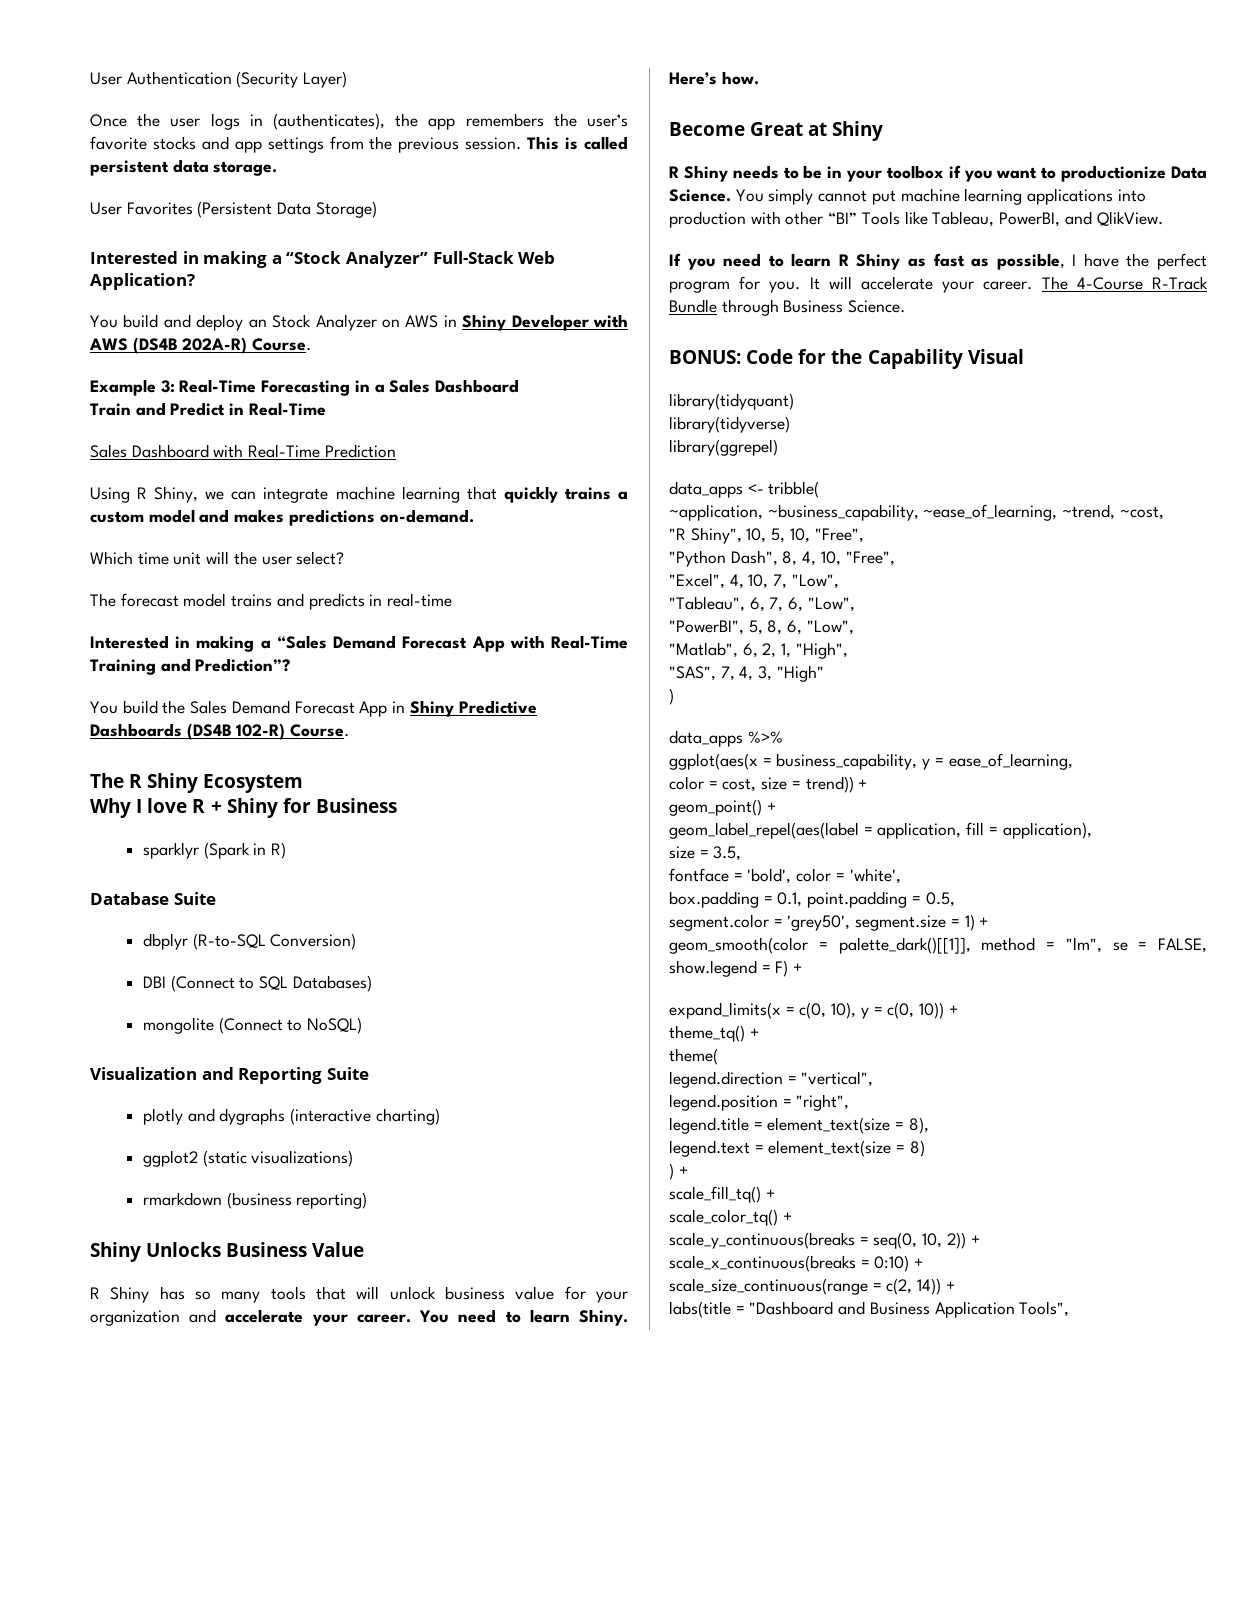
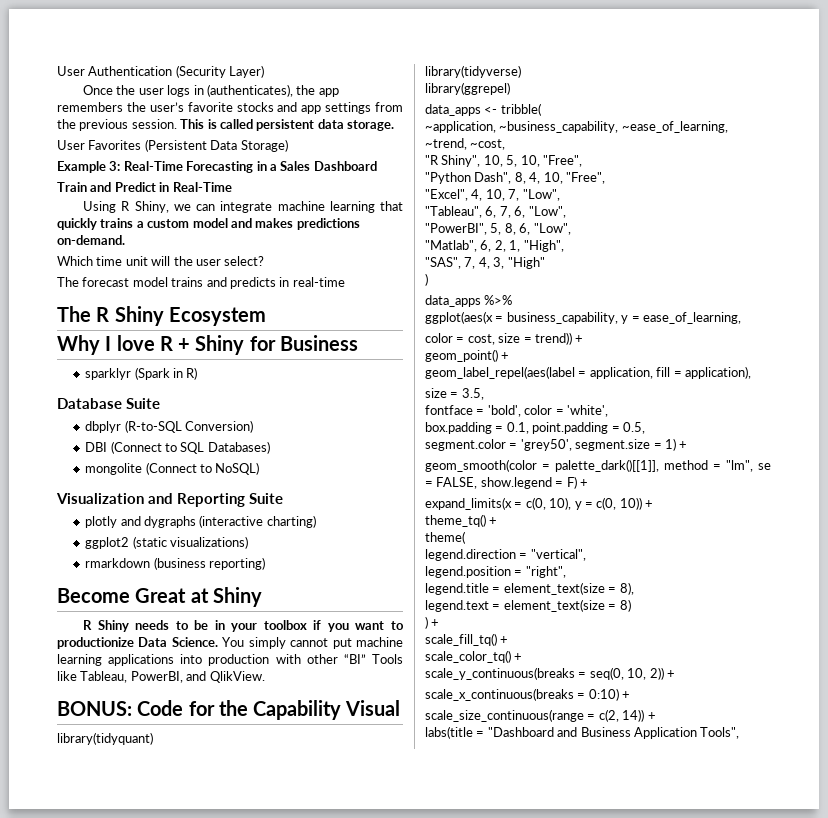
- Interested in making a “Stock Analyzer” Full-Stack Web Application?
- You build and deploy an Stock Analyzer on AWS in Shiny Developer with AWS (DS4B 202A-R) Course.
- Sales Dashboard with Real-Time Prediction
- Interested in making a “Sales Demand Forecast App with Real-Time Training and Prediction”?
- You build the Sales Demand Forecast App in Shiny Predictive Dashboards (DS4B 102-R) Course.
- Shiny Unlocks Business Value
- R Shiny has so many tools that will unlock business value for your organization and accelerate your career. You need to learn Shiny. Here’s how.
- If you need to learn R Shiny as fast as possible, I have the perfect program for you. It will accelerate your career. The 4-Course R-Track Bundle through Business Science.

